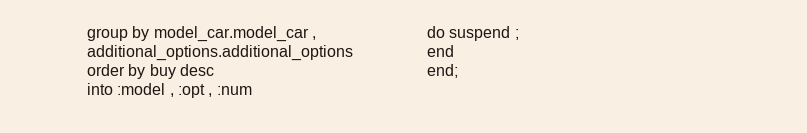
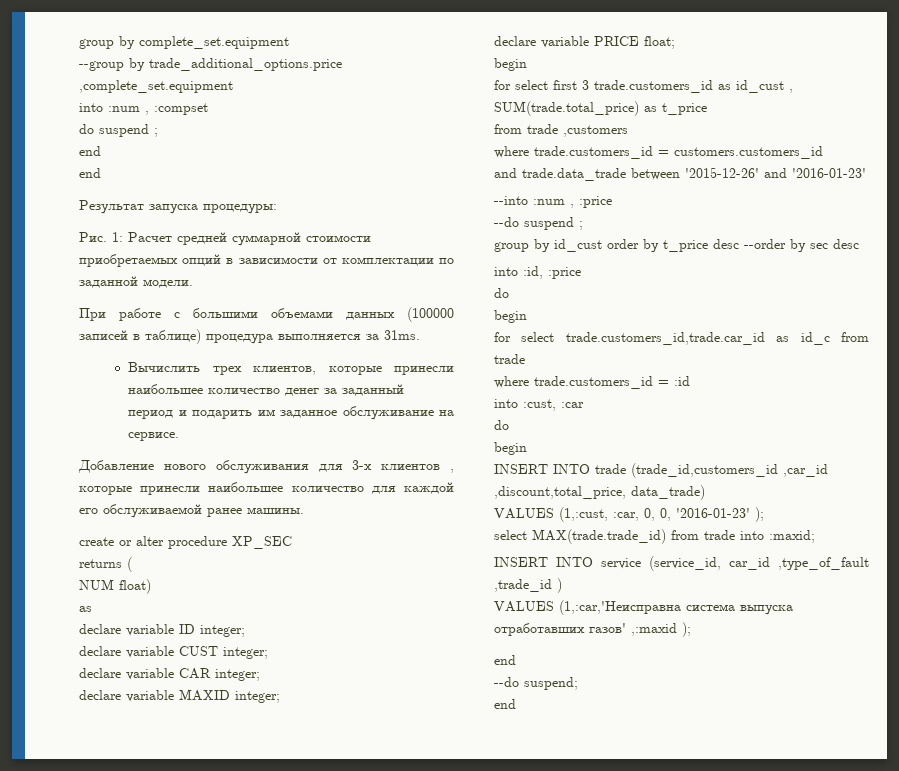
- group by model_car.model_car , additional_options.additional_options order by buy desc
- into :model , :opt , :num
+ group by complete_set.equipment
+ --group by trade_additional_options.price ,complete_set.equipment
+ into :num , :compset
  do suspend ;
  end
- end;
+ end
+ Результат запуска процедуры:
+ Рис. 1: Расчет средней суммарной стоимости приобретаемых опций в зависимости от комплектации по заданной модели.
+ При работе с большими объемами данных (100000 записей в таблице) процедура выполняется за 31ms.
+ Вычислить трех клиентов, которые принесли наибольшее количество денег за заданный период и подарить им заданное обслуживание на сервисе.
+ Добавление нового обслуживания для 3-х клиентов , которые принесли наибольшее количество для каждой его обслуживаемой ранее машины.
+ create or alter procedure XP_SEC
+ returns (
+ NUM float)
+ as
+ declare variable ID integer;
+ declare variable CUST integer;
+ declare variable CAR integer;
+ declare variable MAXID integer;
+ declare variable PRICE float;
+ begin
+ for select first 3 trade.customers_id as id_cust , SUM(trade.total_price) as t_price
+ from trade ,customers
+ where trade.customers_id = customers.customers_id
+ and trade.data_trade between '2015-12-26' and '2016-01-23'
+ --into :num , :price
+ --do suspend ;
+ group by id_cust order by t_price desc --order by sec desc
+ into :id, :price
+ do
+ begin
+ for select trade.customers_id,trade.car_id as id_c from trade
+ where trade.customers_id = :id
+ into :cust, :car
+ do
+ begin
+ INSERT INTO trade (trade_id,customers_id ,car_id ,discount,total_price, data_trade)
+ VALUES (1,:cust, :car, 0, 0, '2016-01-23' );
+ select MAX(trade.trade_id) from trade into :maxid;
+ INSERT INTO service (service_id, car_id ,type_of_fault ,trade_id )
+ VALUES (1,:car,'Неисправна система выпуска отработавших газов' ,:maxid );
+ end
+ --do suspend;
+ end

